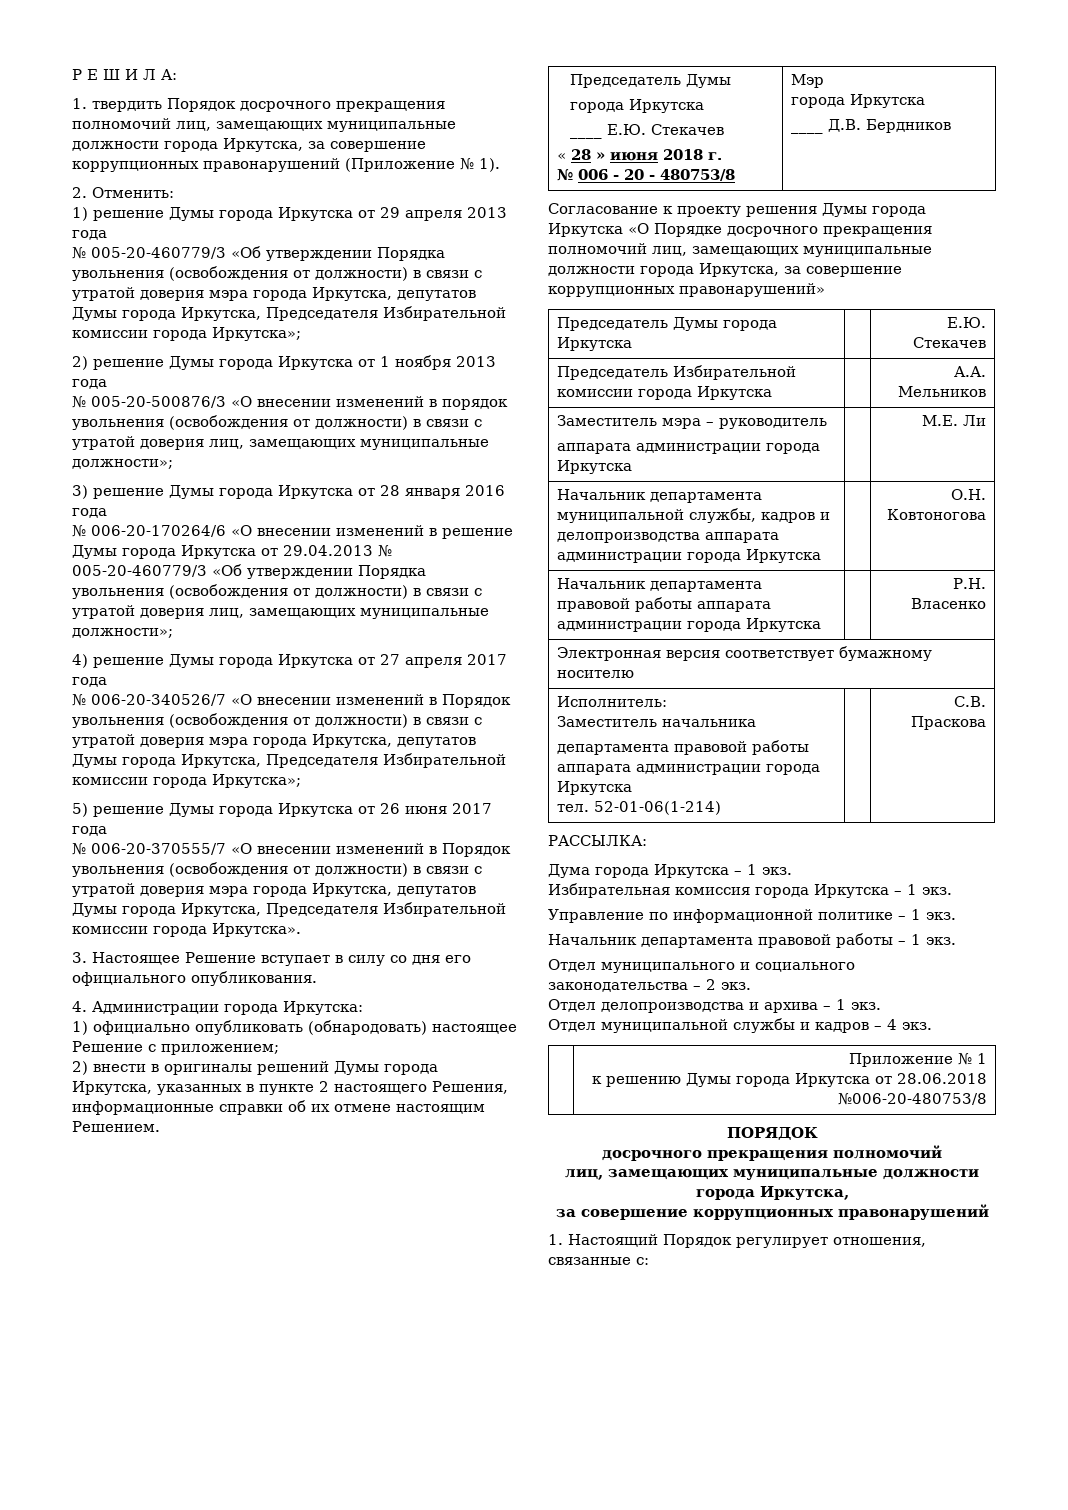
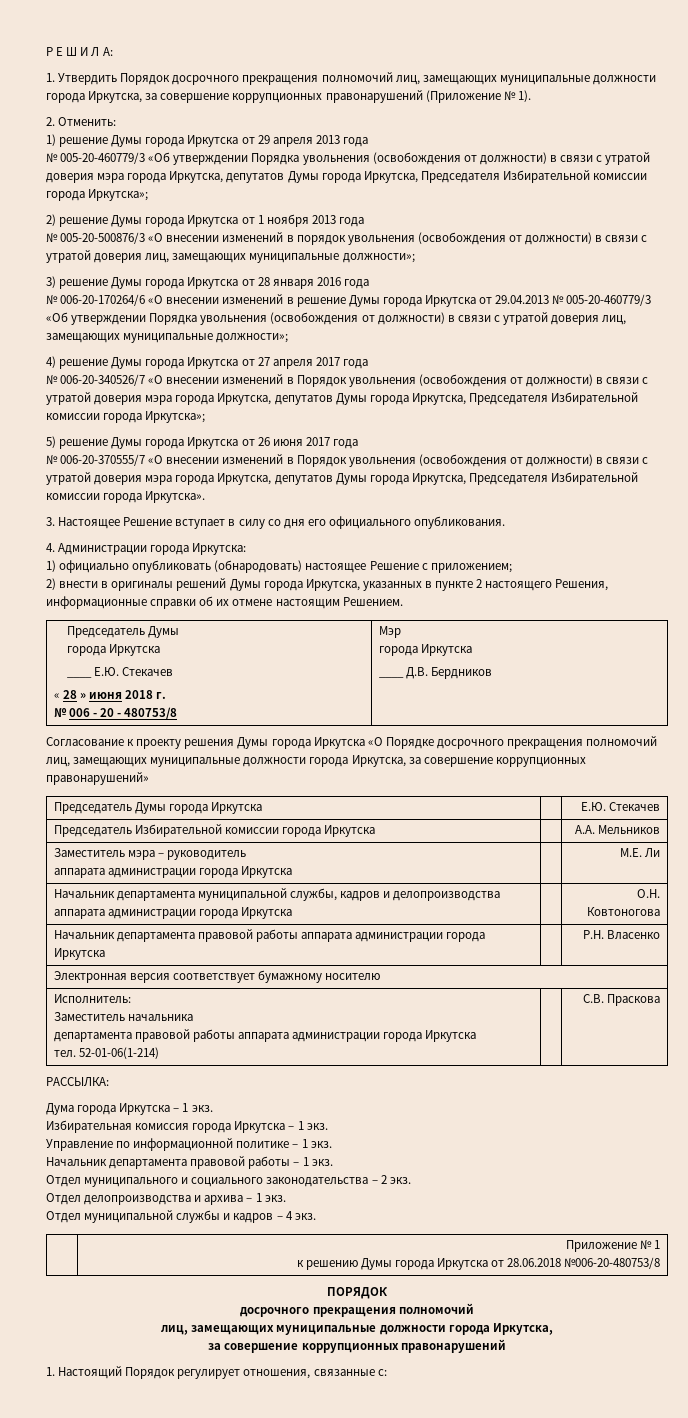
- 1. твердить Порядок досрочного прекращения полномочий лиц, замещающих муниципальные должности города Иркутска, за совершение коррупционных правонарушений (Приложение № 1).
+ 1. Утвердить Порядок досрочного прекращения полномочий лиц, замещающих муниципальные должности города Иркутска, за совершение коррупционных правонарушений (Приложение № 1).

